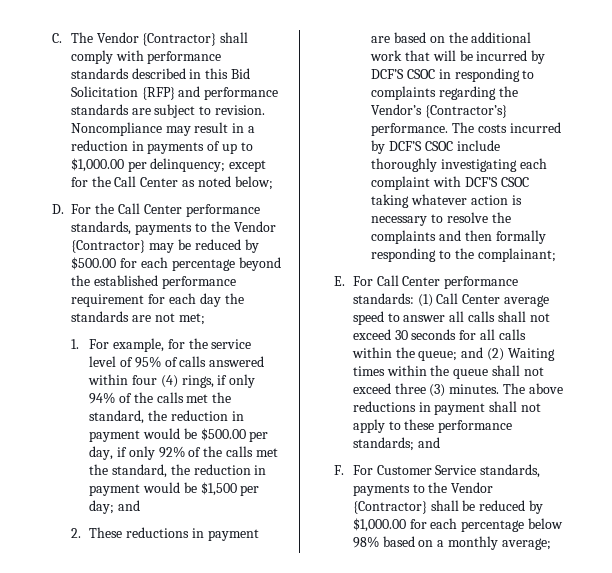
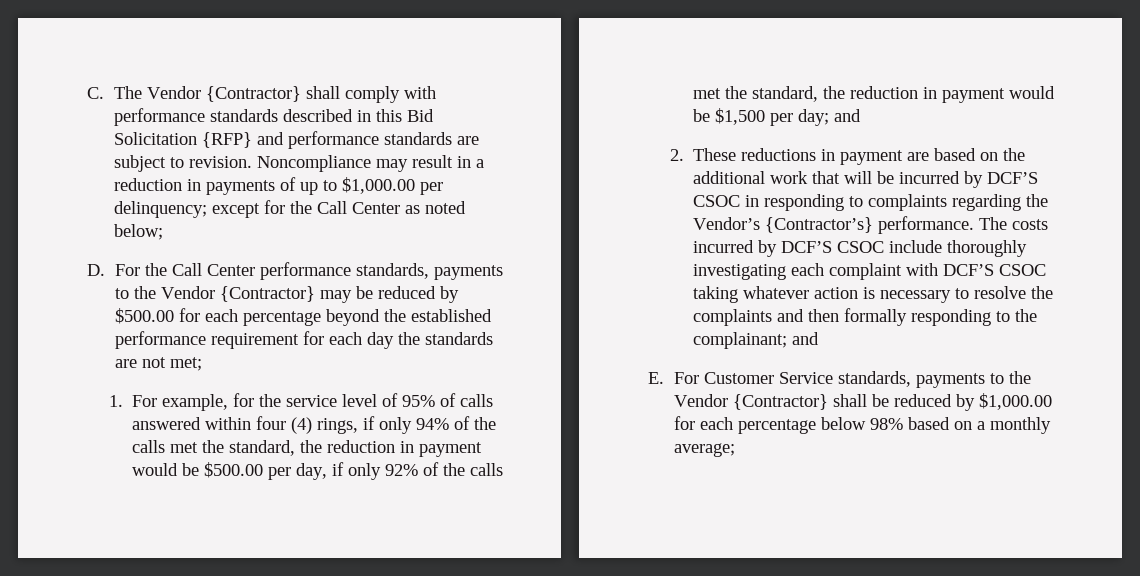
- The costs incurred by DCF’S CSOC include thoroughly investigating each complaint with DCF’S CSOC taking whatever action is necessary to resolve the complaints and then formally responding to the complainant;
- E. For Call Center performance standards: (1) Call Center average speed to answer all calls shall not exceed 30 seconds for all calls within the queue; and (2) Waiting times within the queue shall not exceed three (3) minutes. The above reductions in payment shall not apply to these performance standards; and
- F. For Customer Service standards, payments to the Vendor {Contractor} shall be reduced by $1,000.00 for each percentage below 98% based on a monthly average;
+ The costs incurred by DCF’S CSOC include thoroughly investigating each complaint with DCF’S CSOC taking whatever action is necessary to resolve the complaints and then formally responding to the complainant; and
+ E. For Customer Service standards, payments to the Vendor {Contractor} shall be reduced by $1,000.00 for each percentage below 98% based on a monthly average;

